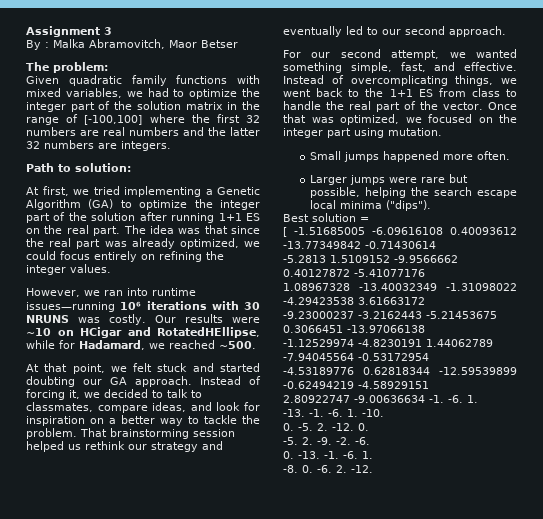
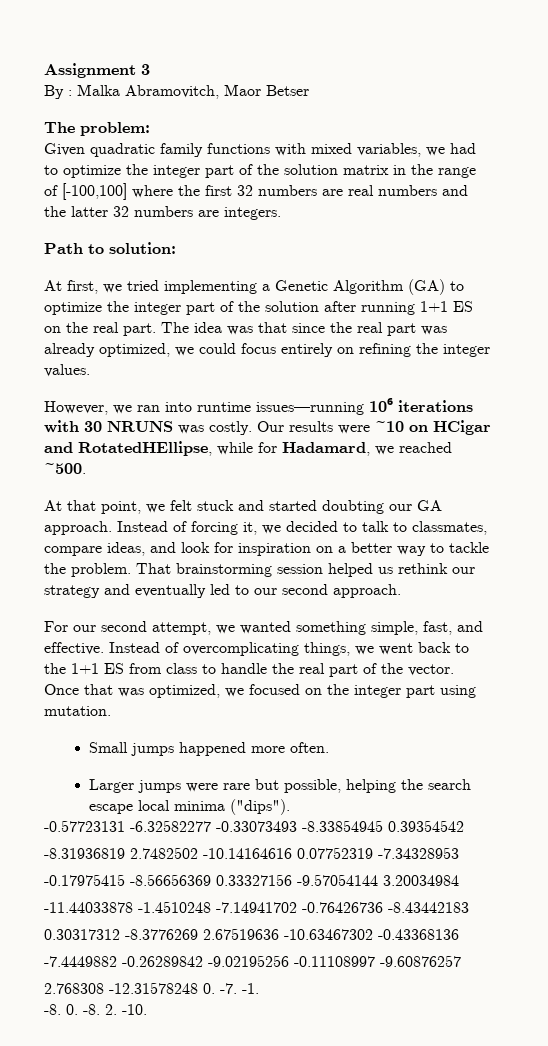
- Best solution =
- [ -1.51685005 -6.09616108 0.40093612 -13.77349842 -0.71430614
- -5.2813 1.5109152 -9.9566662 0.40127872 -5.41077176
- 1.08967328 -13.40032349 -1.31098022 -4.29423538 3.61663172
- -9.23000237 -3.2162443 -5.21453675 0.3066451 -13.97066138
- -1.12529974 -4.8230191 1.44062789 -7.94045564 -0.53172954
- -4.53189776 0.62818344 -12.59539899 -0.62494219 -4.58929151
- 2.80922747 -9.00636634 -1. -6. 1.
- -13. -1. -6. 1. -10.
- 0. -5. 2. -12. 0.
- -5. 2. -9. -2. -6.
- 0. -13. -1. -6. 1.
+ -0.57723131 -6.32582277 -0.33073493 -8.33854945 0.39354542
+ -8.31936819 2.7482502 -10.14164616 0.07752319 -7.34328953
+ -0.17975415 -8.56656369 0.33327156 -9.57054144 3.20034984
+ -11.44033878 -1.4510248 -7.14941702 -0.76426736 -8.43442183
+ 0.30317312 -8.3776269 2.67519636 -10.63467302 -0.43368136
+ -7.4449882 -0.26289842 -9.02195256 -0.11108997 -9.60876257
+ 2.768308 -12.31578248 0. -7. -1.
- 0. -6. 2. -12.
+ 0. -8. 2. -10.

